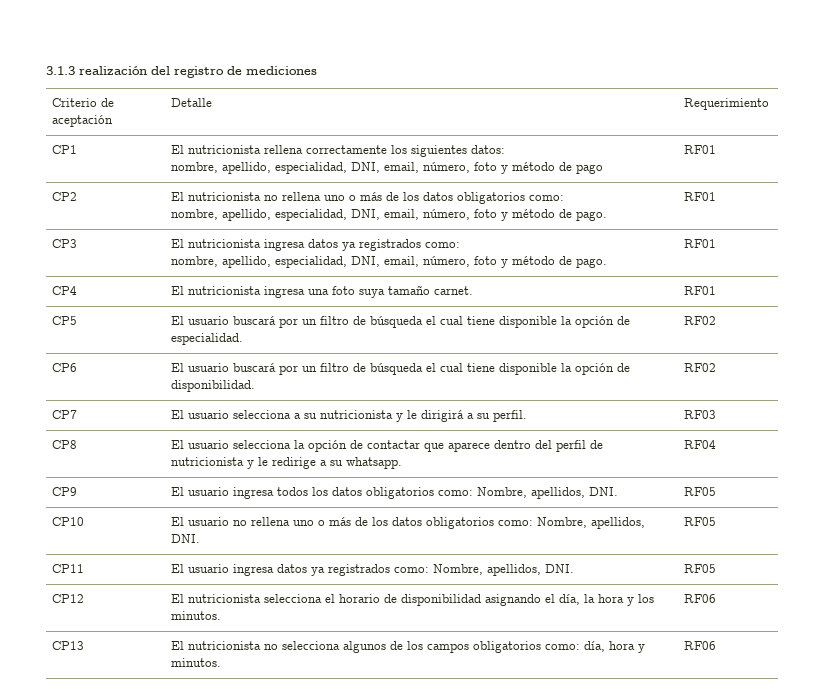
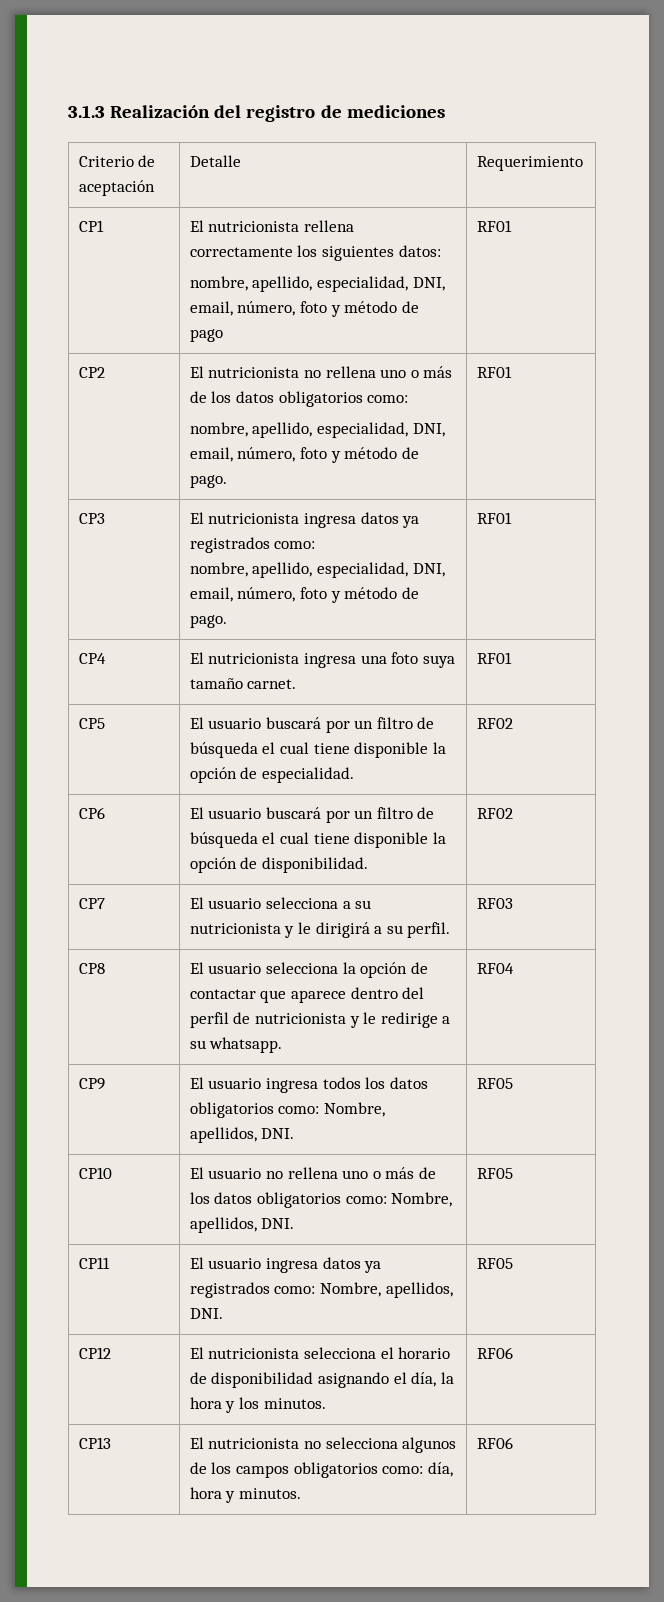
- 3.1.3 realización del registro de mediciones
+ 3.1.3 Realización del registro de mediciones

